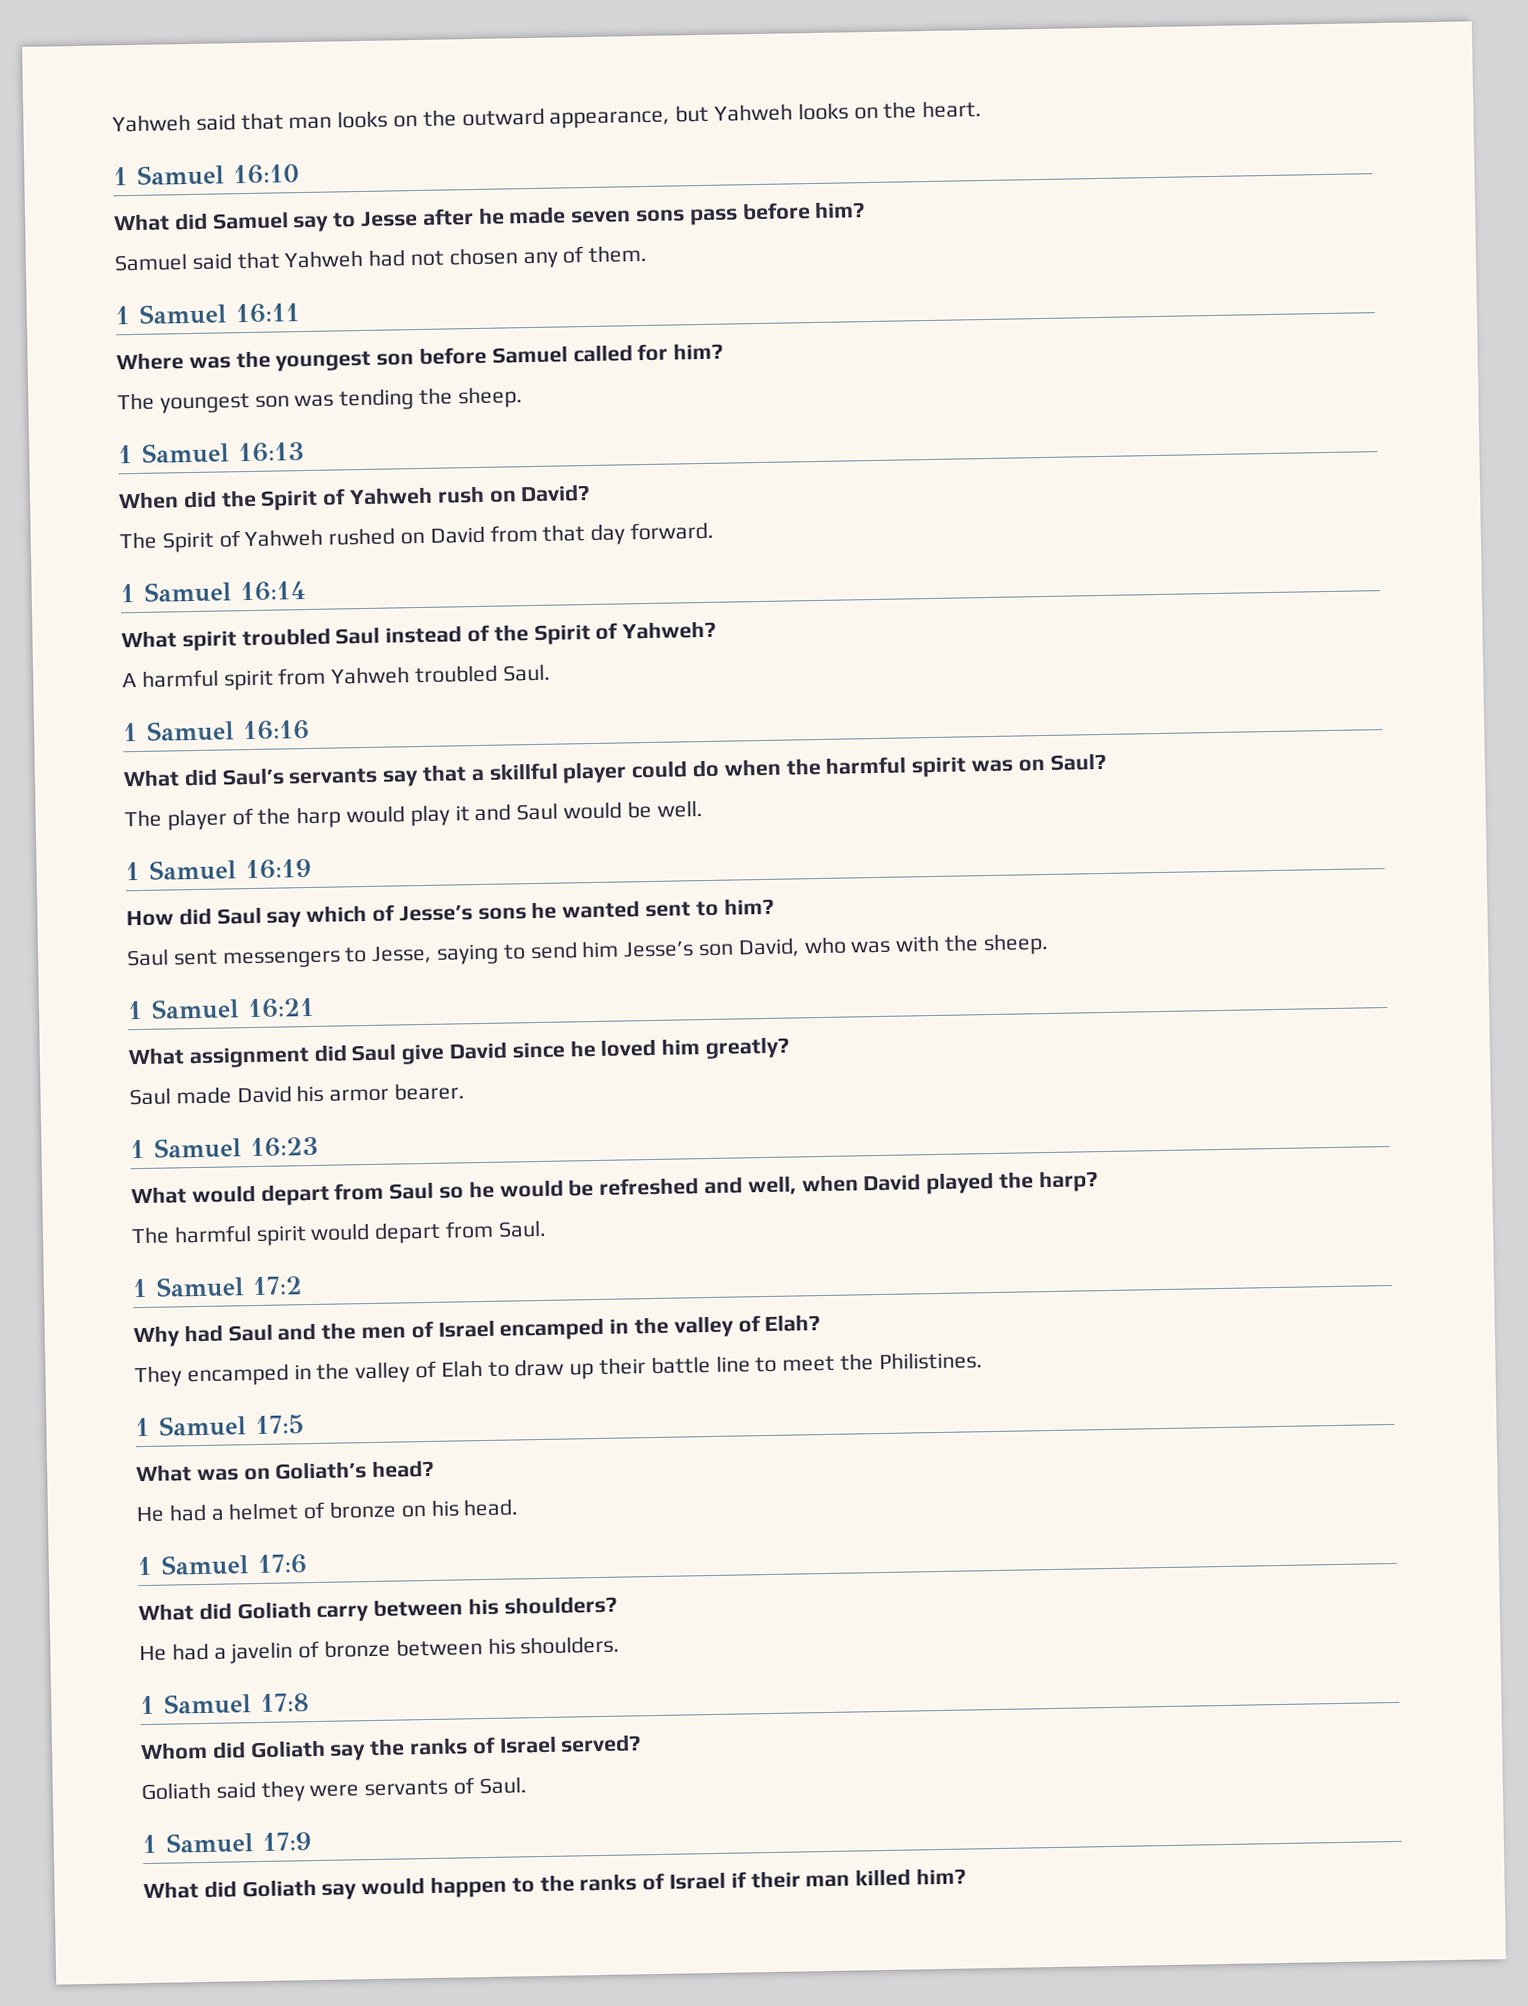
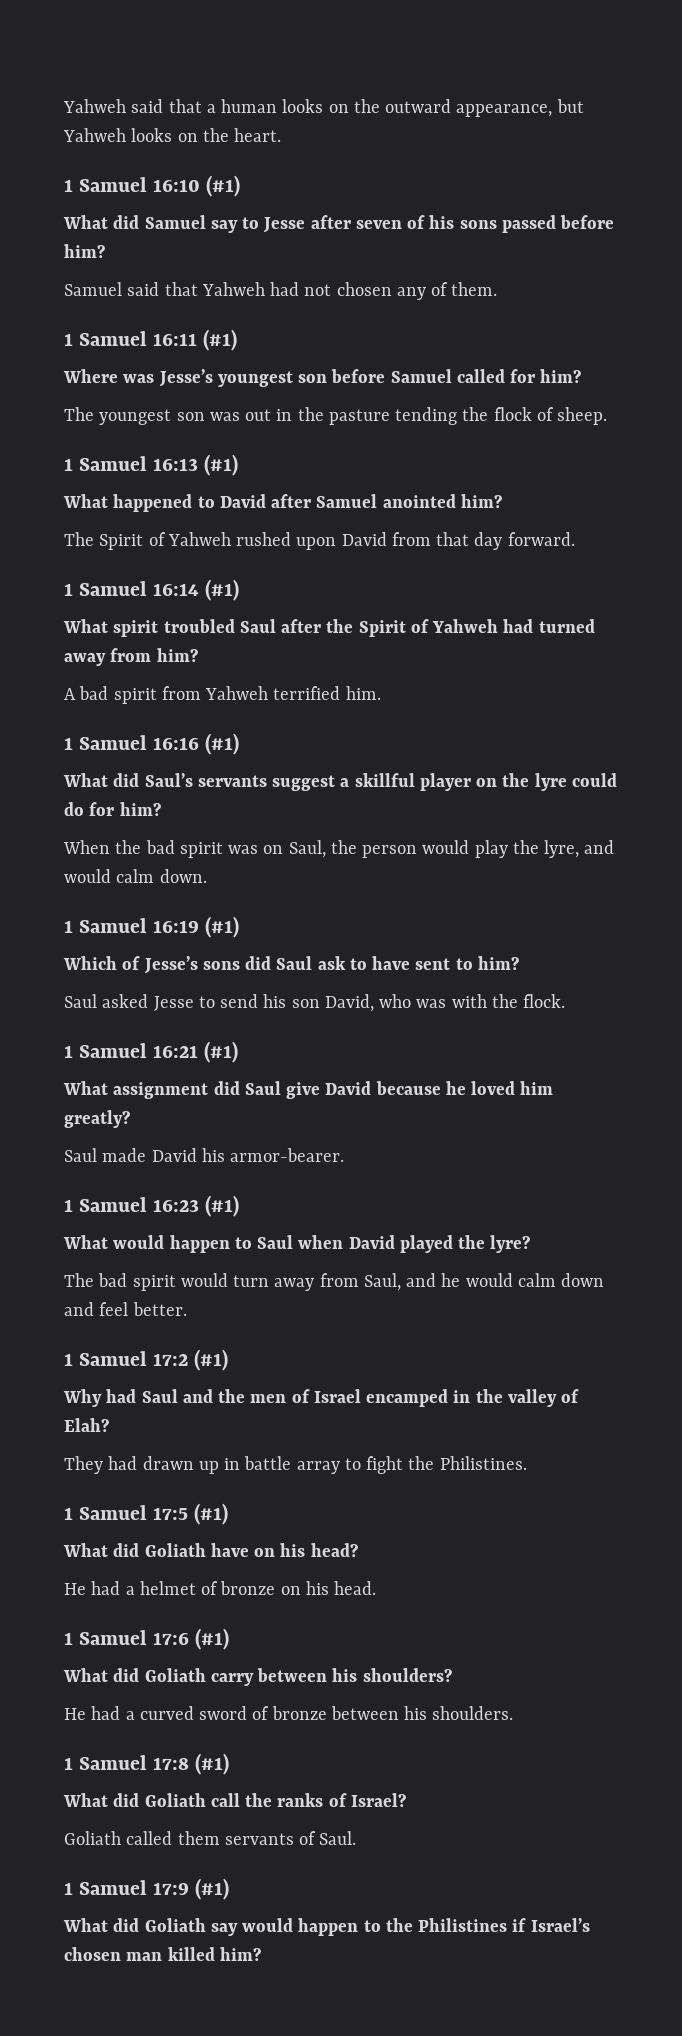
- Yahweh said that man looks on the outward appearance, but Yahweh looks on the heart.
+ Yahweh said that a human looks on the outward appearance, but Yahweh looks on the heart.
- 1 Samuel 16:10
+ 1 Samuel 16:10 (#1)
- What did Samuel say to Jesse after he made seven sons pass before him?
+ What did Samuel say to Jesse after seven of his sons passed before him?
- 1 Samuel 16:11
+ 1 Samuel 16:11 (#1)
- Where was the youngest son before Samuel called for him?
+ Where was Jesse’s youngest son before Samuel called for him?
- The youngest son was tending the sheep.
- 1 Samuel 16:13
- When did the Spirit of Yahweh rush on David?
+ The youngest son was out in the pasture tending the flock of sheep.
+ 1 Samuel 16:13 (#1)
+ What happened to David after Samuel anointed him?
- The Spirit of Yahweh rushed on David from that day forward.
+ The Spirit of Yahweh rushed upon David from that day forward.
- 1 Samuel 16:14
+ 1 Samuel 16:14 (#1)
- What spirit troubled Saul instead of the Spirit of Yahweh?
+ What spirit troubled Saul after the Spirit of Yahweh had turned away from him?
- A harmful spirit from Yahweh troubled Saul.
+ A bad spirit from Yahweh terrified him.
- 1 Samuel 16:16
+ 1 Samuel 16:16 (#1)
- What did Saul’s servants say that a skillful player could do when the harmful spirit was on Saul?
- The player of the harp would play it and Saul would be well.
- 1 Samuel 16:19
- How did Saul say which of Jesse’s sons he wanted sent to him?
- Saul sent messengers to Jesse, saying to send him Jesse’s son David, who was with the sheep.
+ What did Saul’s servants suggest a skillful player on the lyre could do for him?
+ When the bad spirit was on Saul, the person would play the lyre, and would calm down.
+ 1 Samuel 16:19 (#1)
+ Which of Jesse’s sons did Saul ask to have sent to him?
+ Saul asked Jesse to send his son David, who was with the flock.
- 1 Samuel 16:21
+ 1 Samuel 16:21 (#1)
- What assignment did Saul give David since he loved him greatly?
+ What assignment did Saul give David because he loved him greatly?
- Saul made David his armor bearer.
+ Saul made David his armor-bearer.
- 1 Samuel 16:23
+ 1 Samuel 16:23 (#1)
- What would depart from Saul so he would be refreshed and well, when David played the harp?
- The harmful spirit would depart from Saul.
+ What would happen to Saul when David played the lyre?
+ The bad spirit would turn away from Saul, and he would calm down and feel better.
- 1 Samuel 17:2
+ 1 Samuel 17:2 (#1)
- They encamped in the valley of Elah to draw up their battle line to meet the Philistines.
+ They had drawn up in battle array to fight the Philistines.
- 1 Samuel 17:5
- What was on Goliath’s head?
+ 1 Samuel 17:5 (#1)
+ What did Goliath have on his head?
- 1 Samuel 17:6
+ 1 Samuel 17:6 (#1)
- He had a javelin of bronze between his shoulders.
+ He had a curved sword of bronze between his shoulders.
- 1 Samuel 17:8
- Whom did Goliath say the ranks of Israel served?
- Goliath said they were servants of Saul.
+ 1 Samuel 17:8 (#1)
+ What did Goliath call the ranks of Israel?
+ Goliath called them servants of Saul.
- 1 Samuel 17:9
+ 1 Samuel 17:9 (#1)
- What did Goliath say would happen to the ranks of Israel if their man killed him?
+ What did Goliath say would happen to the Philistines if Israel’s chosen man killed him?

